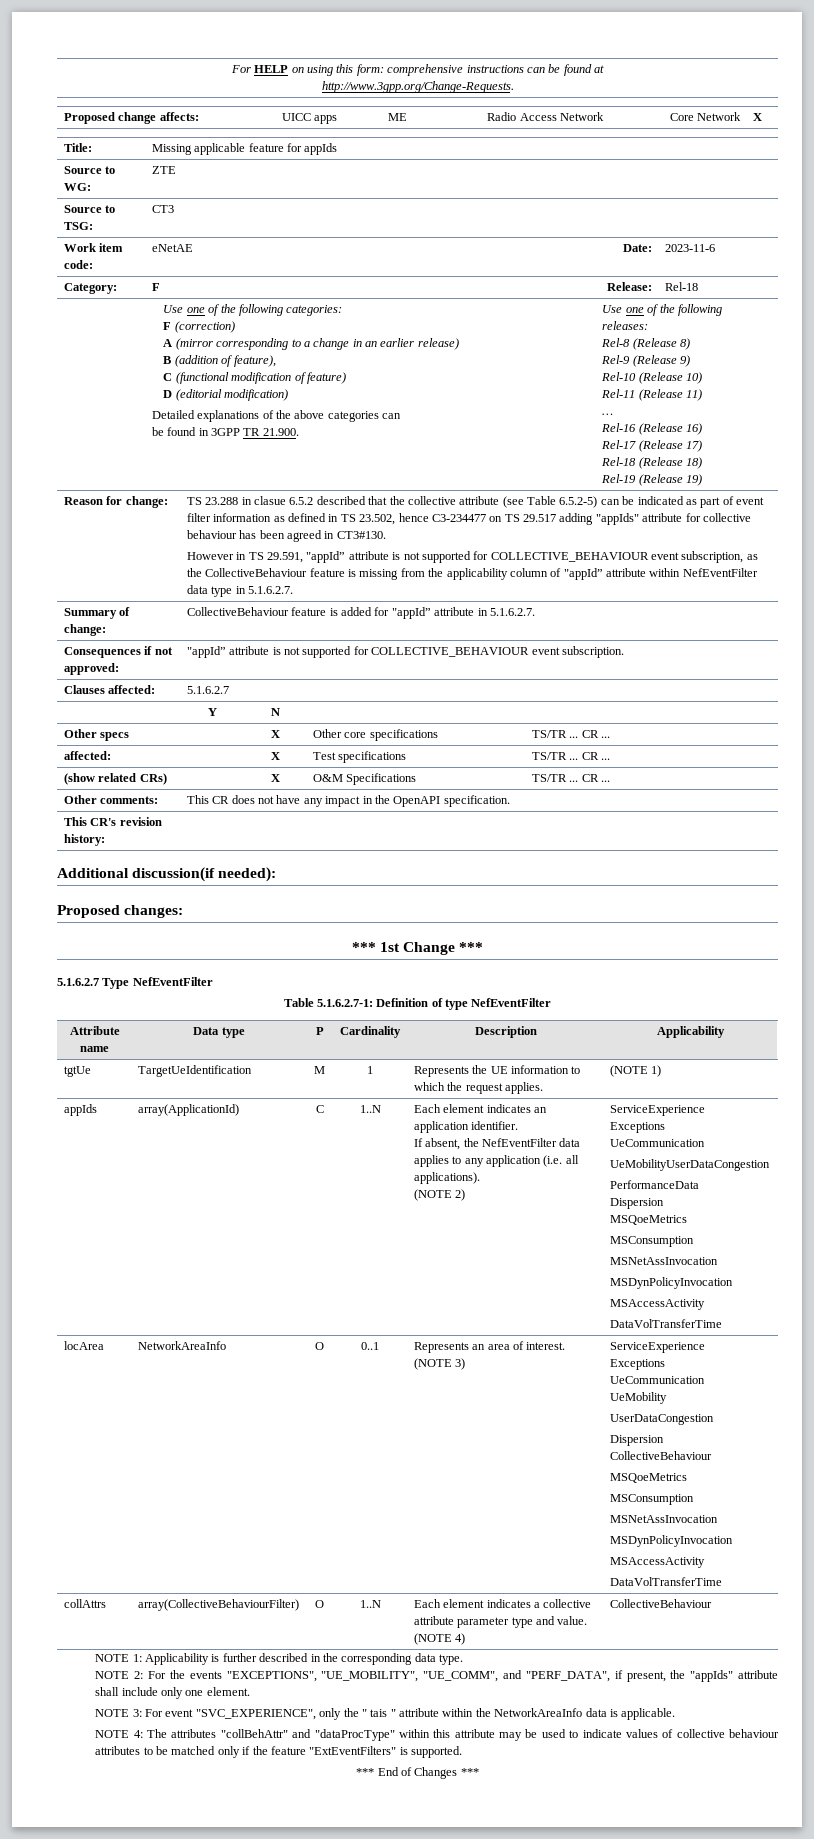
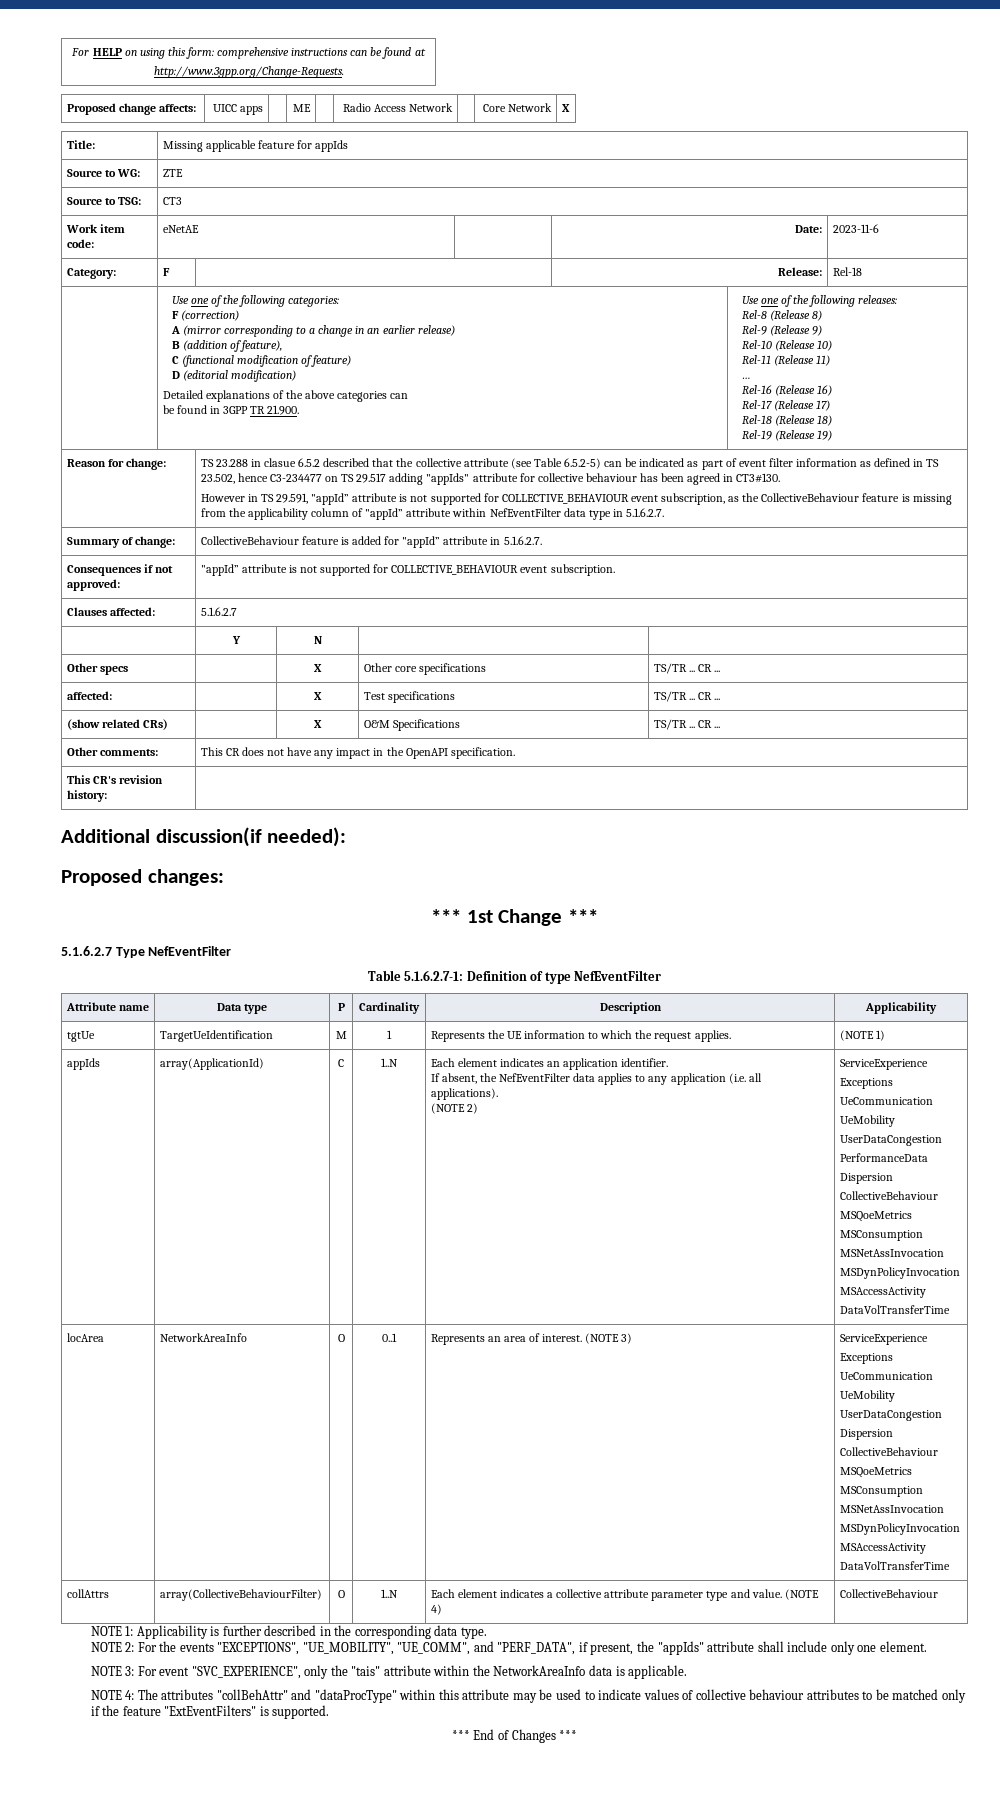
  appIds | array(ApplicationId) | C | 1..N | Each element indicates an application identifier.
  If absent, the NefEventFilter data applies to any application (i.e. all applications).
  (NOTE 2) | ServiceExperience
  Exceptions
  UeCommunication
- UeMobilityUserDataCongestion
+ UeMobility
+ UserDataCongestion
  PerformanceData
  Dispersion
+ CollectiveBehaviour
- NOTE 3: For event "SVC_EXPERIENCE", only the " tais " attribute within the NetworkAreaInfo data is applicable.
+ NOTE 3: For event "SVC_EXPERIENCE", only the "tais" attribute within the NetworkAreaInfo data is applicable.

